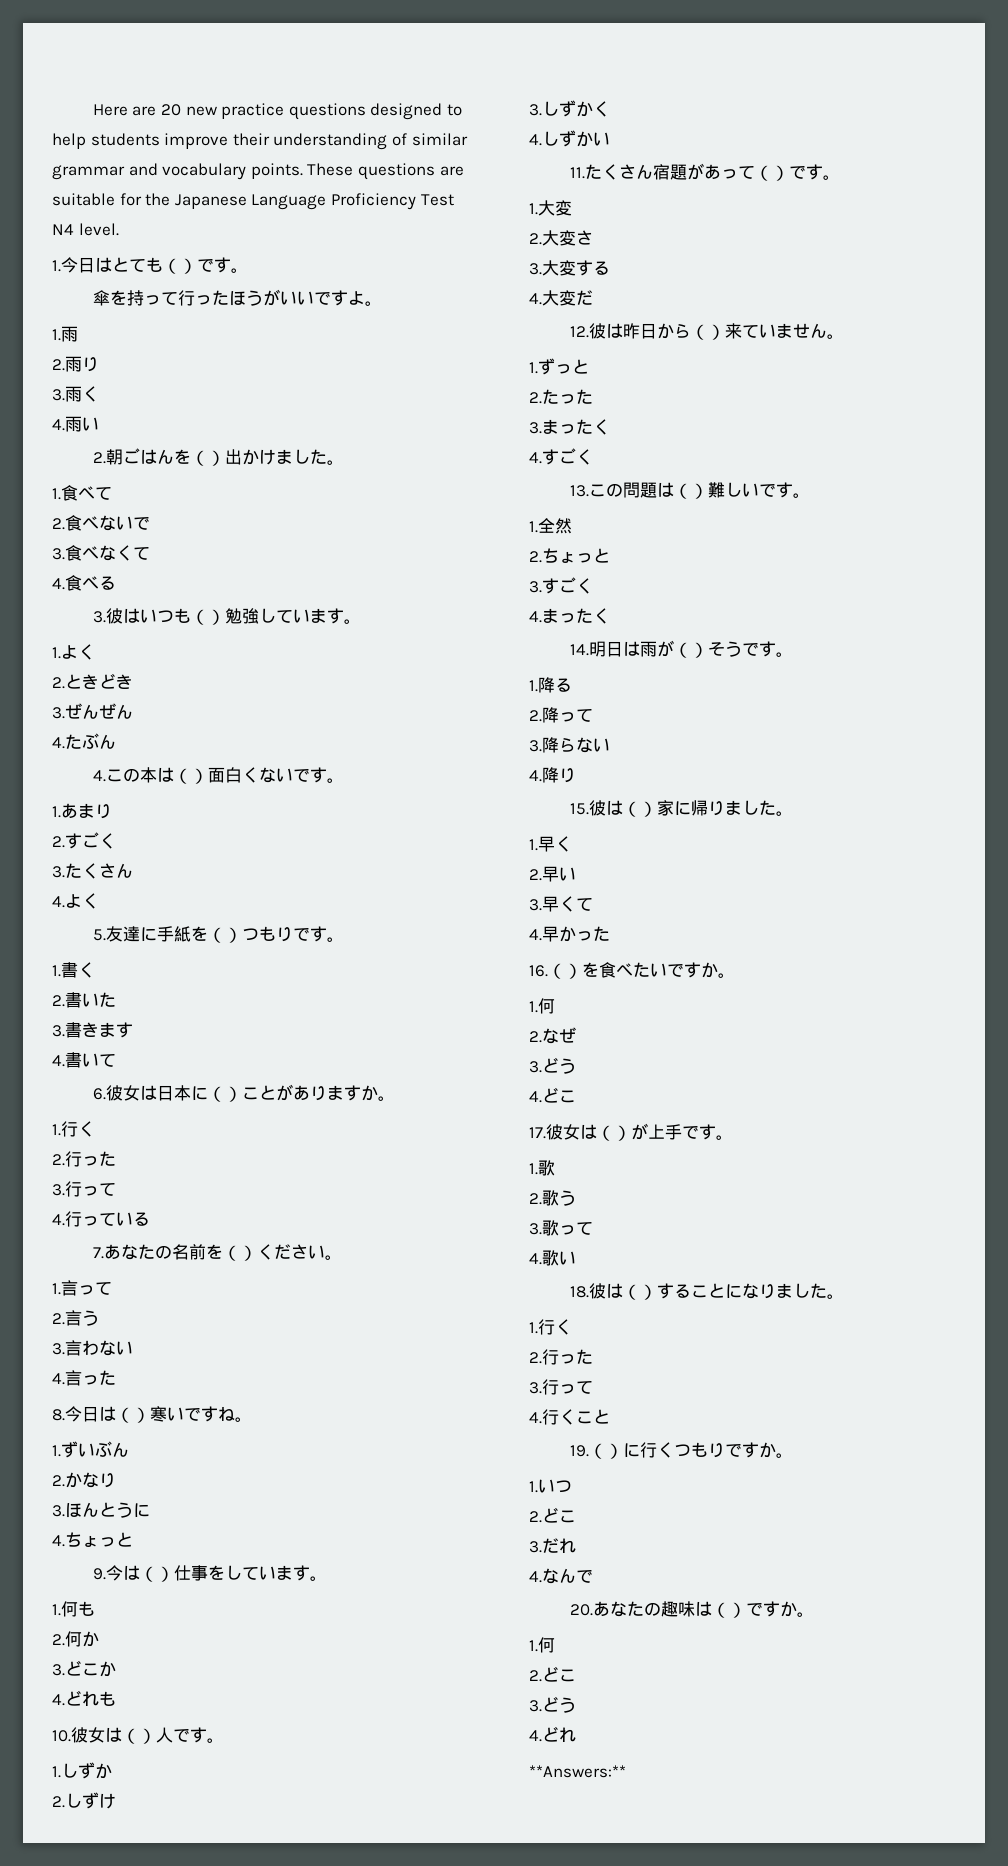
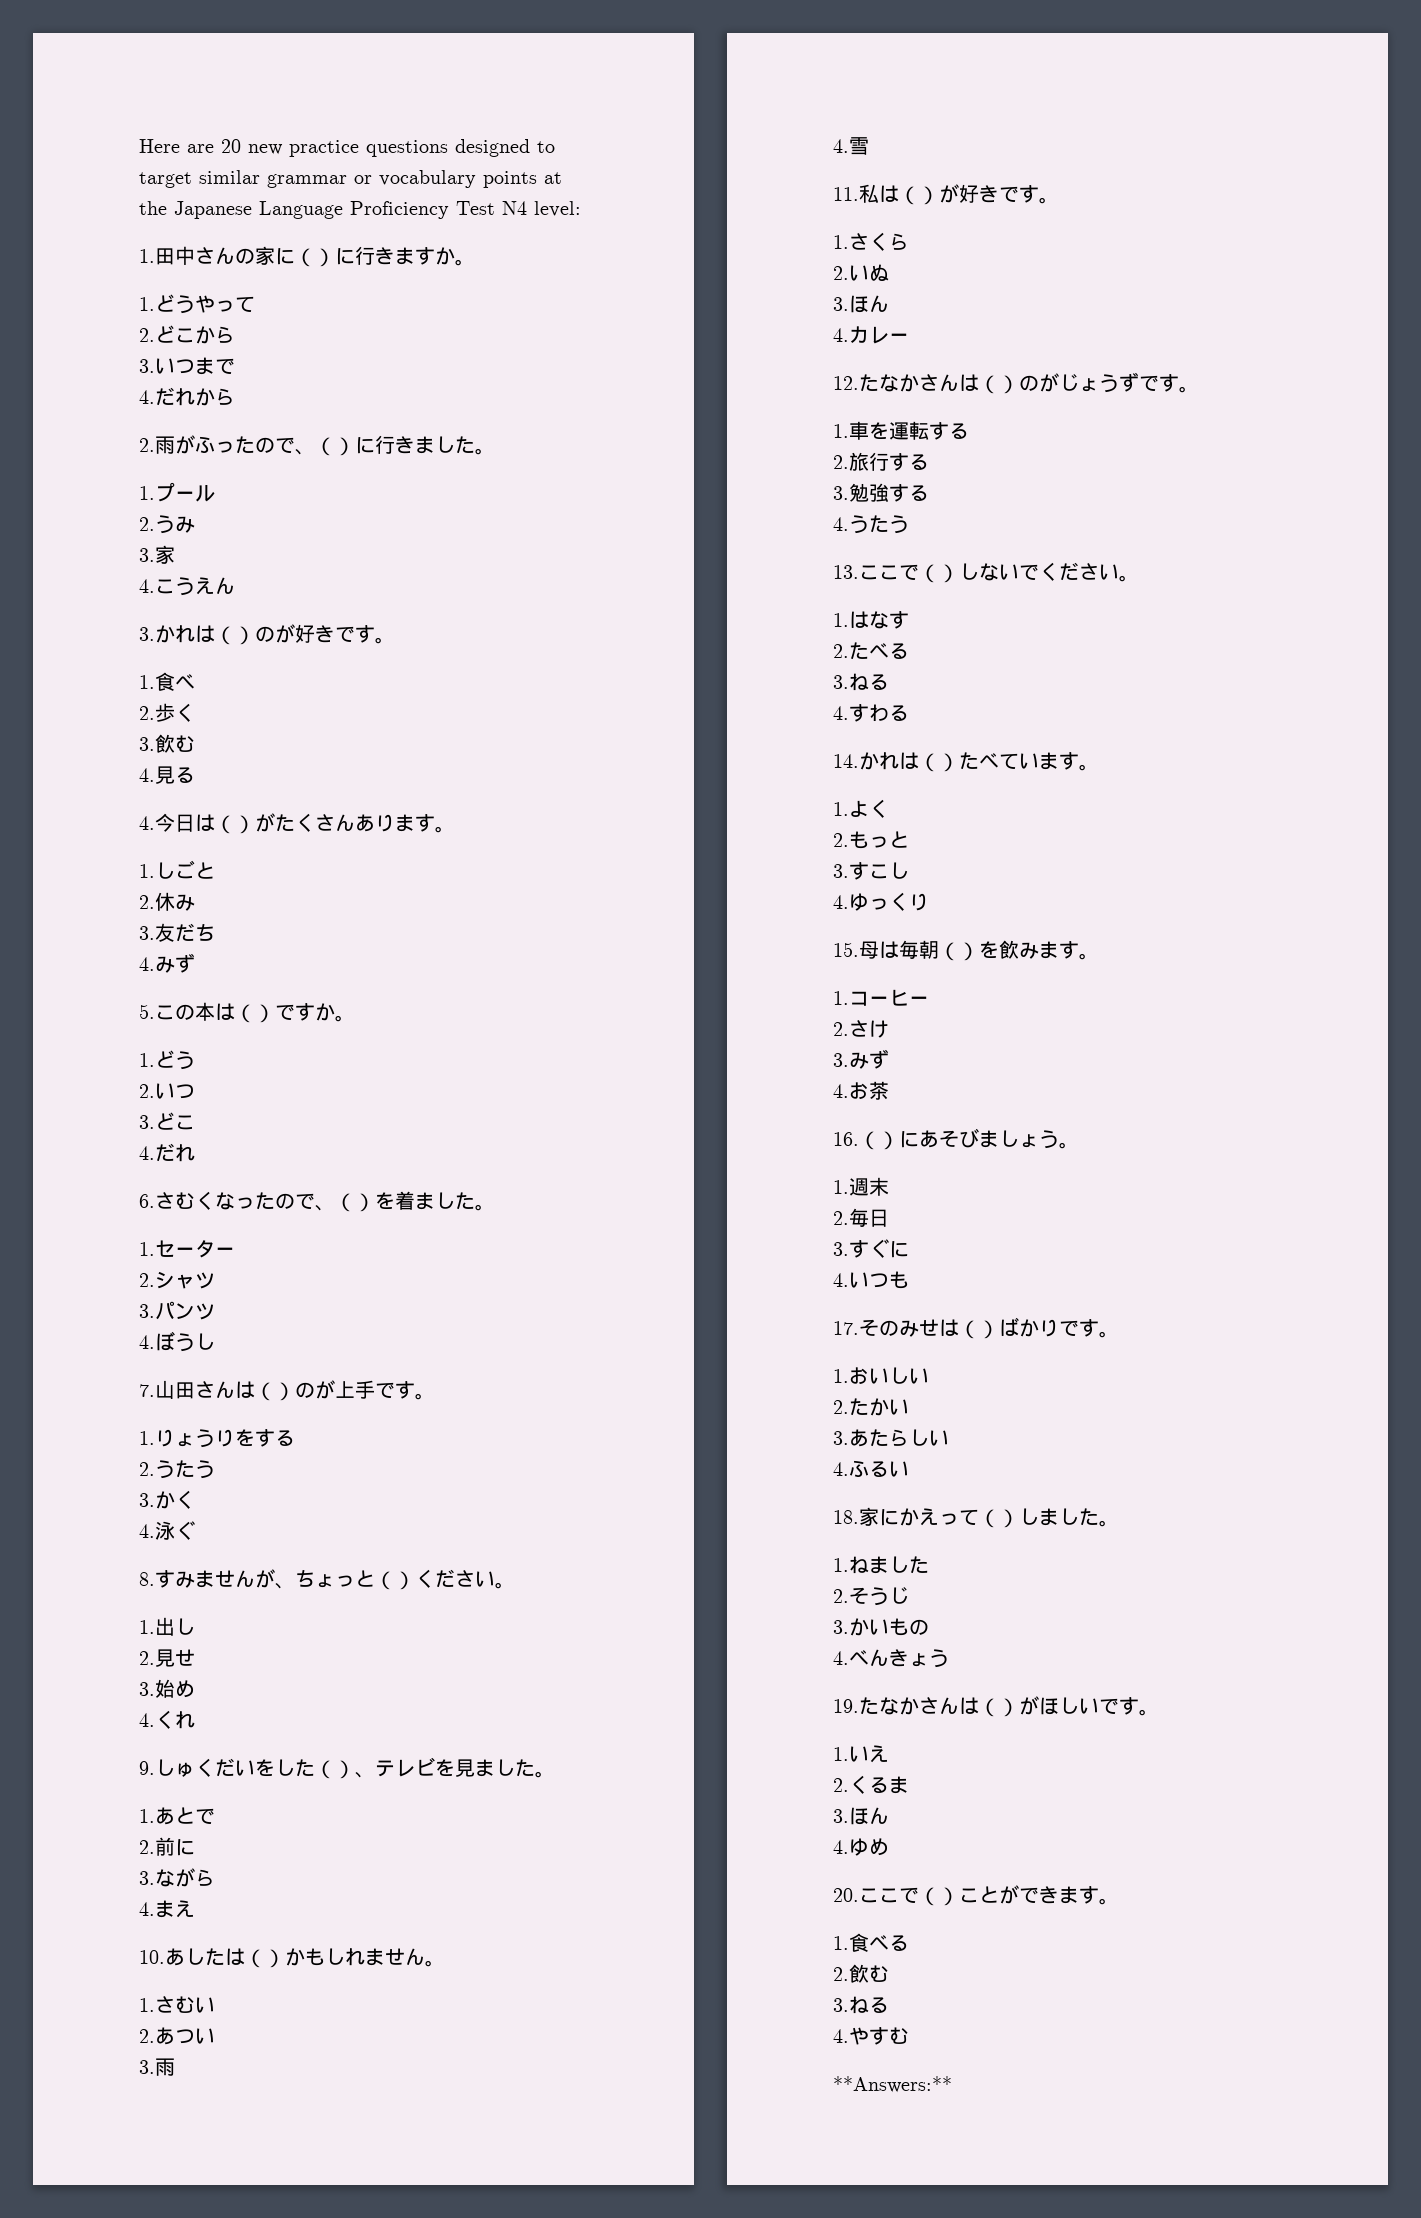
- Here are 20 new practice questions designed to help students improve their understanding of similar grammar and vocabulary points. These questions are suitable for the Japanese Language Proficiency Test N4 level.
- 1.今日はとても（）です。
- 傘を持って行ったほうがいいですよ。
- 1.雨
- 2.雨り
- 3.雨く
- 4.雨い
- 2.朝ごはんを（）出かけました。
- 1.食べて
- 2.食べないで
- 3.食べなくて
- 4.食べる
- 3.彼はいつも（）勉強しています。
+ Here are 20 new practice questions designed to target similar grammar or vocabulary points at the Japanese Language Proficiency Test N4 level:
+ 1.田中さんの家に（）に行きますか。
+ 1.どうやって
+ 2.どこから
+ 3.いつまで
+ 4.だれから
+ 2.雨がふったので、（）に行きました。
+ 1.プール
+ 2.うみ
+ 3.家
+ 4.こうえん
+ 3.かれは（）のが好きです。
+ 1.食べ
+ 2.歩く
+ 3.飲む
+ 4.見る
+ 4.今日は（）がたくさんあります。
+ 1.しごと
+ 2.休み
+ 3.友だち
+ 4.みず
+ 5.この本は（）ですか。
+ 1.どう
+ 2.いつ
+ 3.どこ
+ 4.だれ
+ 6.さむくなったので、（）を着ました。
+ 1.セーター
+ 2.シャツ
+ 3.パンツ
+ 4.ぼうし
+ 7.山田さんは（）のが上手です。
+ 1.りょうりをする
+ 2.うたう
+ 3.かく
+ 4.泳ぐ
+ 8.すみませんが、ちょっと（）ください。
+ 1.出し
+ 2.見せ
+ 3.始め
+ 4.くれ
+ 9.しゅくだいをした（）、テレビを見ました。
+ 1.あとで
+ 2.前に
+ 3.ながら
+ 4.まえ
+ 10.あしたは（）かもしれません。
+ 1.さむい
+ 2.あつい
+ 3.雨
+ 4.雪
+ 11.私は（）が好きです。
+ 1.さくら
+ 2.いぬ
+ 3.ほん
+ 4.カレー
+ 12.たなかさんは（）のがじょうずです。
+ 1.車を運転する
+ 2.旅行する
+ 3.勉強する
+ 4.うたう
+ 13.ここで（）しないでください。
+ 1.はなす
+ 2.たべる
+ 3.ねる
+ 4.すわる
+ 14.かれは（）たべています。
- 2.ときどき
- 3.ぜんぜん
- 4.たぶん
- 4.この本は（）面白くないです。
- 1.あまり
- 2.すごく
- 3.たくさん
- 4.よく
- 5.友達に手紙を（）つもりです。
+ 2.もっと
+ 3.すこし
+ 4.ゆっくり
+ 15.母は毎朝（）を飲みます。
+ 1.コーヒー
+ 2.さけ
+ 3.みず
+ 4.お茶
+ 16.（）にあそびましょう。
+ 1.週末
+ 2.毎日
+ 3.すぐに
+ 4.いつも
+ 17.そのみせは（）ばかりです。
- 1.書く
- 2.書いた
- 3.書きます
- 4.書いて
- 6.彼女は日本に（）ことがありますか。
- 1.行く
- 2.行った
- 3.行って
- 4.行っている
- 7.あなたの名前を（）ください。
- 1.言って
- 2.言う
- 3.言わない
- 4.言った
- 8.今日は（）寒いですね。
- 1.ずいぶん
- 2.かなり
- 3.ほんとうに
- 4.ちょっと
- 9.今は（）仕事をしています。
- 1.何も
- 2.何か
- 3.どこか
- 4.どれも
- 10.彼女は（）人です。
- 1.しずか
- 2.しずけ
- 3.しずかく
- 4.しずかい
- 11.たくさん宿題があって（）です。
- 1.大変
- 2.大変さ
- 3.大変する
- 4.大変だ
- 12.彼は昨日から（）来ていません。
- 1.ずっと
- 2.たった
- 3.まったく
- 4.すごく
- 13.この問題は（）難しいです。
+ 1.おいしい
+ 2.たかい
+ 3.あたらしい
+ 4.ふるい
+ 18.家にかえって（）しました。
+ 1.ねました
+ 2.そうじ
+ 3.かいもの
+ 4.べんきょう
+ 19.たなかさんは（）がほしいです。
- 1.全然
- 2.ちょっと
- 3.すごく
- 4.まったく
- 14.明日は雨が（）そうです。
- 1.降る
- 2.降って
- 3.降らない
- 4.降り
- 15.彼は（）家に帰りました。
- 1.早く
- 2.早い
- 3.早くて
- 4.早かった
- 16.（）を食べたいですか。
- 1.何
- 2.なぜ
- 3.どう
- 4.どこ
- 17.彼女は（）が上手です。
- 1.歌
- 2.歌う
- 3.歌って
- 4.歌い
- 18.彼は（）することになりました。
- 1.行く
- 2.行った
- 3.行って
- 4.行くこと
- 19.（）に行くつもりですか。
- 1.いつ
- 2.どこ
- 3.だれ
- 4.なんで
- 20.あなたの趣味は（）ですか。
- 1.何
- 2.どこ
- 3.どう
- 4.どれ
+ 1.いえ
+ 2.くるま
+ 3.ほん
+ 4.ゆめ
+ 20.ここで（）ことができます。
+ 1.食べる
+ 2.飲む
+ 3.ねる
+ 4.やすむ

